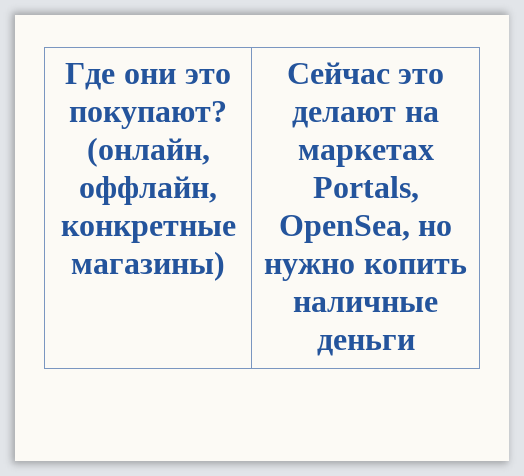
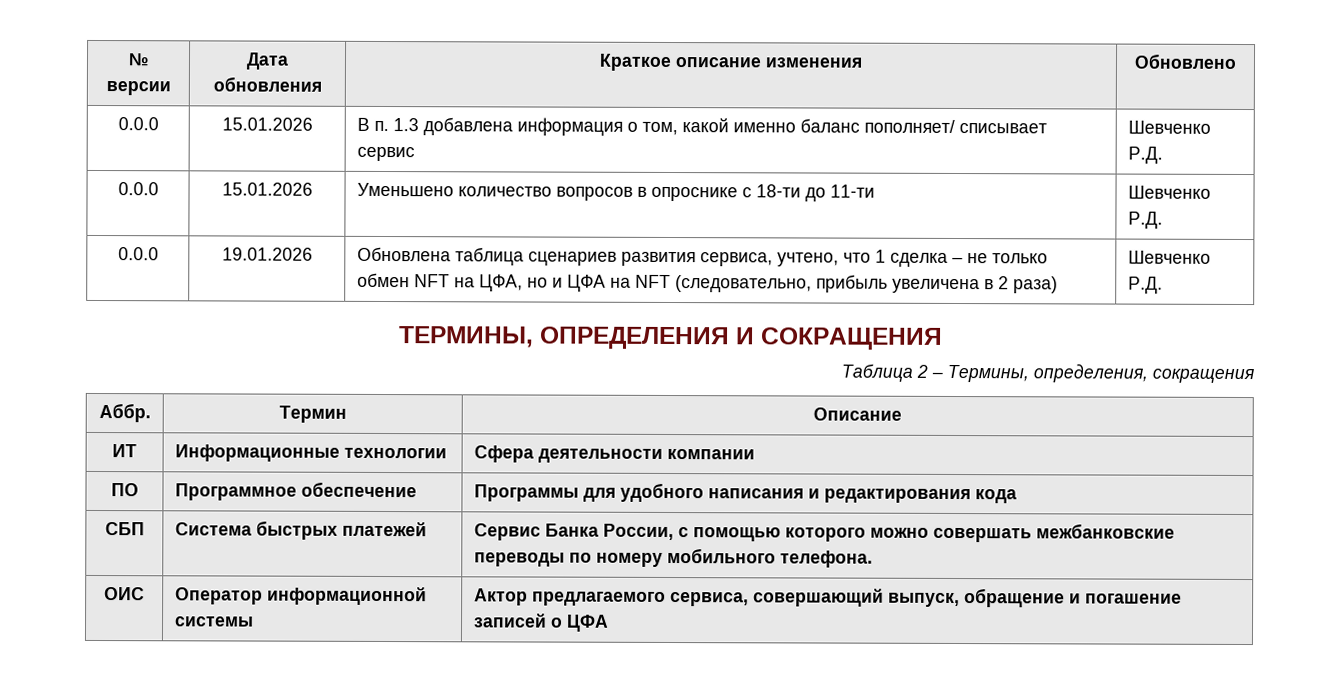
- Где они это покупают? (онлайн, оффлайн, конкретные магазины) | Сейчас это делают на маркетах Portals, OpenSea, но нужно копить наличные деньги
+ № версии | Дата обновления | Краткое описание изменения | Обновлено
+ 0.0.0 | 15.01.2026 | В п. 1.3 добавлена информация о том, какой именно баланс пополняет/ списывает сервис | Шевченко Р.Д.
+ 0.0.0 | 15.01.2026 | Уменьшено количество вопросов в опроснике с 18-ти до 11-ти | Шевченко Р.Д.
+ 0.0.0 | 19.01.2026 | Обновлена таблица сценариев развития сервиса, учтено, что 1 сделка – не только обмен NFT на ЦФА, но и ЦФА на NFT (следовательно, прибыль увеличена в 2 раза) | Шевченко Р.Д.
+ ТЕРМИНЫ, ОПРЕДЕЛЕНИЯ И СОКРАЩЕНИЯ
+ Таблица 2 – Термины, определения, сокращения
+ Аббр. | Термин | Описание
+ ИТ | Информационные технологии | Сфера деятельности компании
+ ПО | Программное обеспечение | Программы для удобного написания и редактирования кода
+ СБП | Система быстрых платежей | Сервис Банка России, с помощью которого можно совершать межбанковские переводы по номеру мобильного телефона.
+ ОИС | Оператор информационной системы | Актор предлагаемого сервиса, совершающий выпуск, обращение и погашение записей о ЦФА

